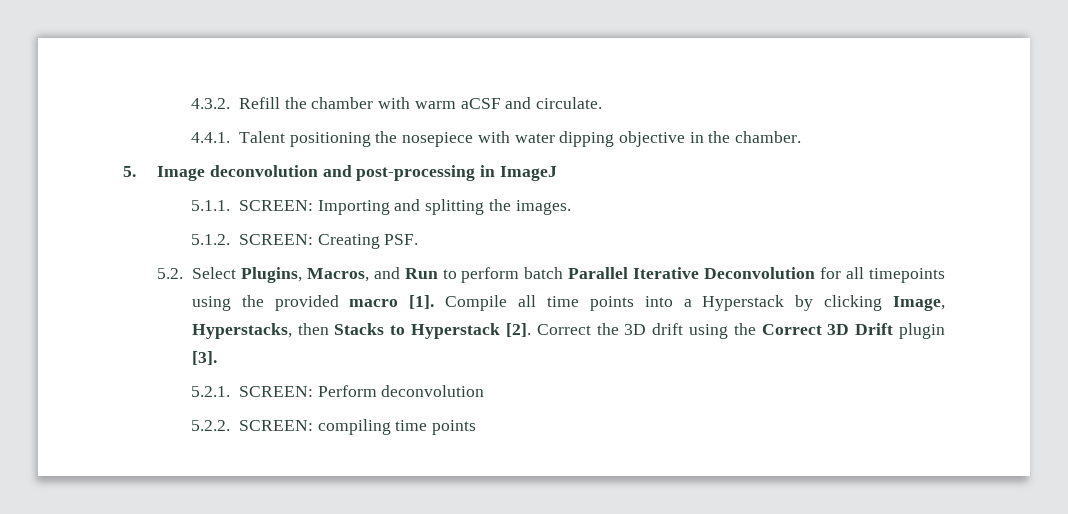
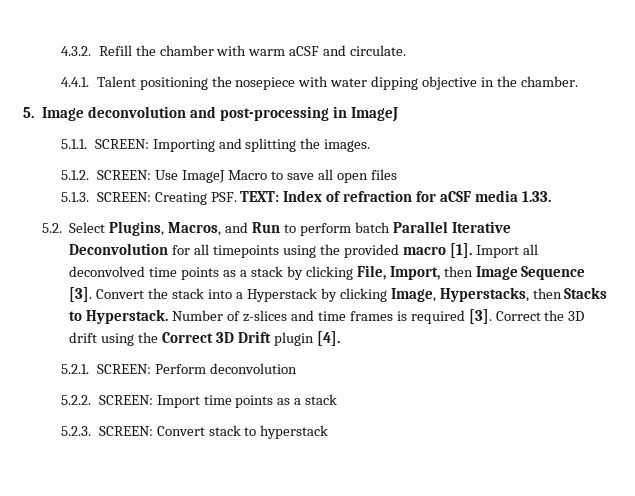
- 5.1.2. SCREEN: Creating PSF.
+ 5.1.2. SCREEN: Use ImageJ Macro to save all open files
+ 5.1.3. SCREEN: Creating PSF. TEXT: Index of refraction for aCSF media 1.33.
- Compile all time points into a Hyperstack by clicking Image, Hyperstacks, then Stacks to Hyperstack [2].
+ Import all deconvolved time points as a stack by clicking File, Import, then Image Sequence [3]. Convert the stack into a Hyperstack by clicking Image, Hyperstacks, then Stacks to Hyperstack. Number of z-slices and time frames is required [3].
- Correct the 3D drift using the Correct 3D Drift plugin [3].
+ Correct the 3D drift using the Correct 3D Drift plugin [4].
- 5.2.2. SCREEN: compiling time points
+ 5.2.2. SCREEN: Import time points as a stack
+ 5.2.3. SCREEN: Convert stack to hyperstack

